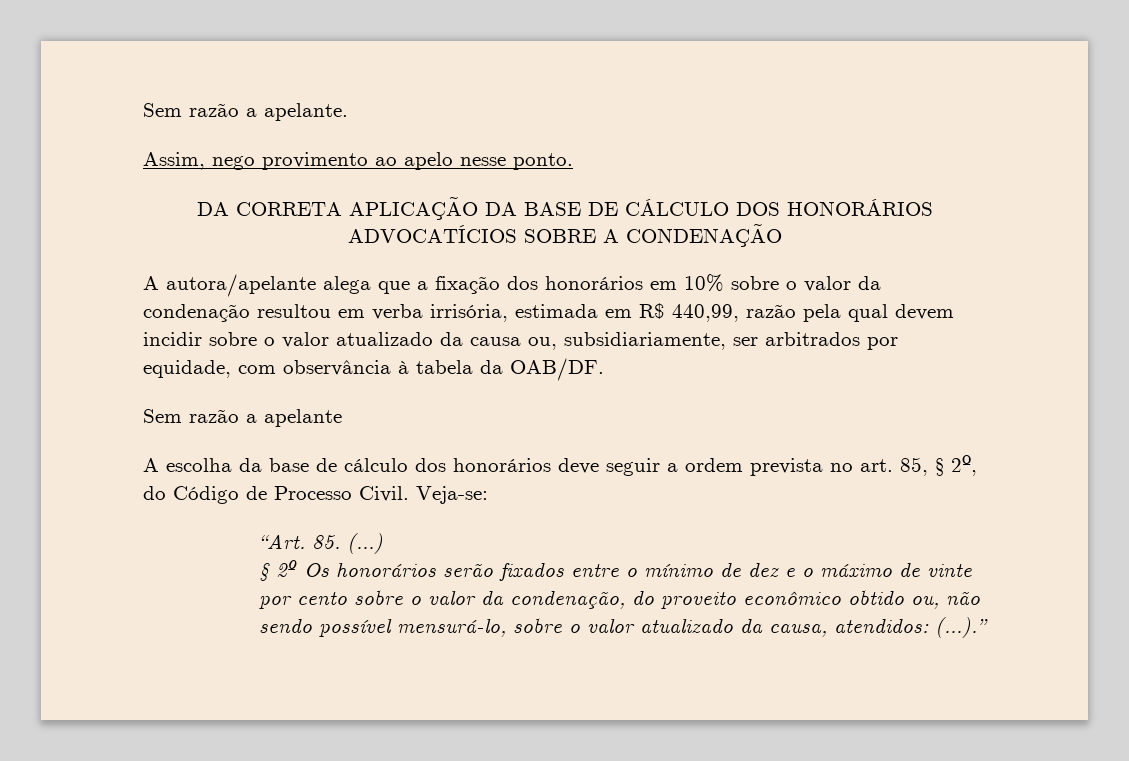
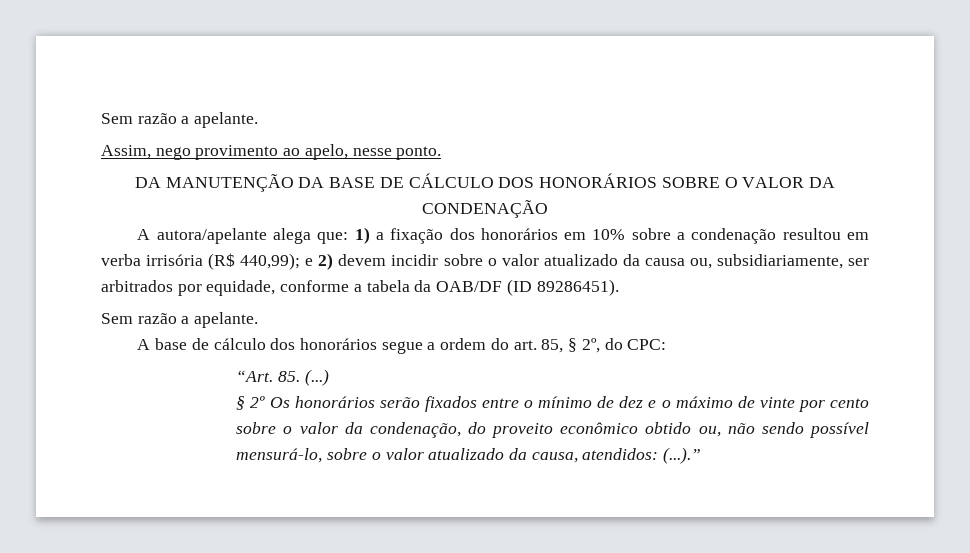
- Assim, nego provimento ao apelo nesse ponto.
+ Assim, nego provimento ao apelo, nesse ponto.
- DA CORRETA APLICAÇÃO DA BASE DE CÁLCULO DOS HONORÁRIOS ADVOCATÍCIOS SOBRE A CONDENAÇÃO
+ DA MANUTENÇÃO DA BASE DE CÁLCULO DOS HONORÁRIOS SOBRE O VALOR DA CONDENAÇÃO
- A autora/apelante alega que a fixação dos honorários em 10% sobre o valor da condenação resultou em verba irrisória, estimada em R$ 440,99, razão pela qual devem incidir sobre o valor atualizado da causa ou, subsidiariamente, ser arbitrados por equidade, com observância à tabela da OAB/DF.
- Sem razão a apelante
- A escolha da base de cálculo dos honorários deve seguir a ordem prevista no art. 85, § 2º, do Código de Processo Civil. Veja-se:
+ A autora/apelante alega que: 1) a fixação dos honorários em 10% sobre a condenação resultou em verba irrisória (R$ 440,99); e 2) devem incidir sobre o valor atualizado da causa ou, subsidiariamente, ser arbitrados por equidade, conforme a tabela da OAB/DF (ID 89286451).
+ Sem razão a apelante.
+ A base de cálculo dos honorários segue a ordem do art. 85, § 2º, do CPC:

